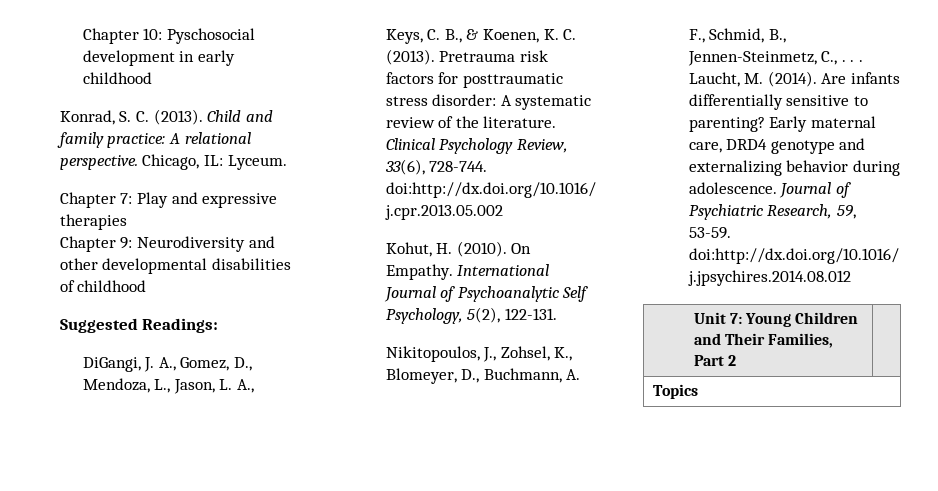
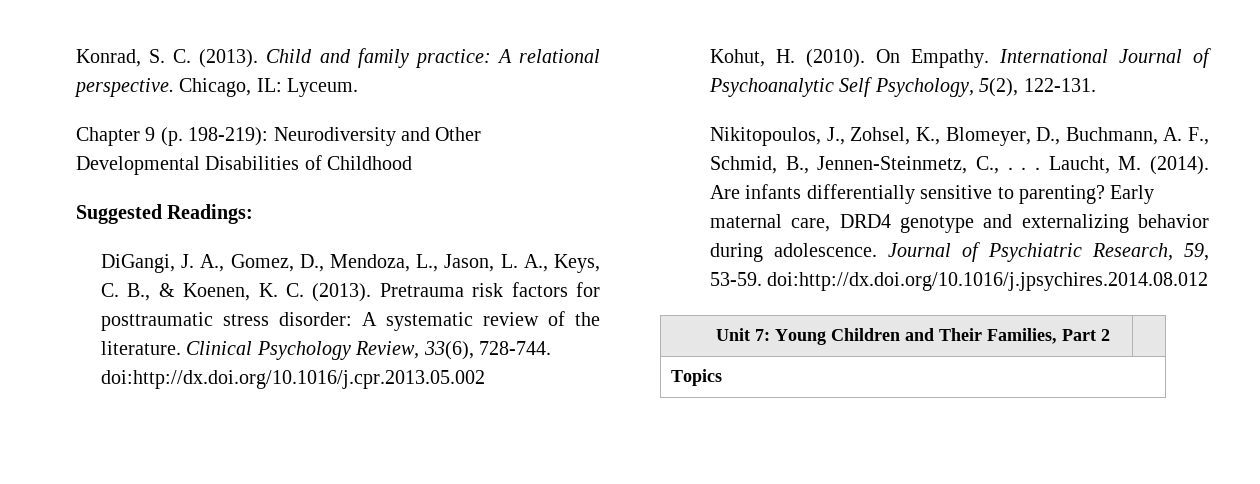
- Chapter 10: Pyschosocial development in early childhood
- Chapter 7: Play and expressive therapies
- Chapter 9: Neurodiversity and other developmental disabilities of childhood
+ Chapter 9 (p. 198-219): Neurodiversity and Other Developmental Disabilities of Childhood

